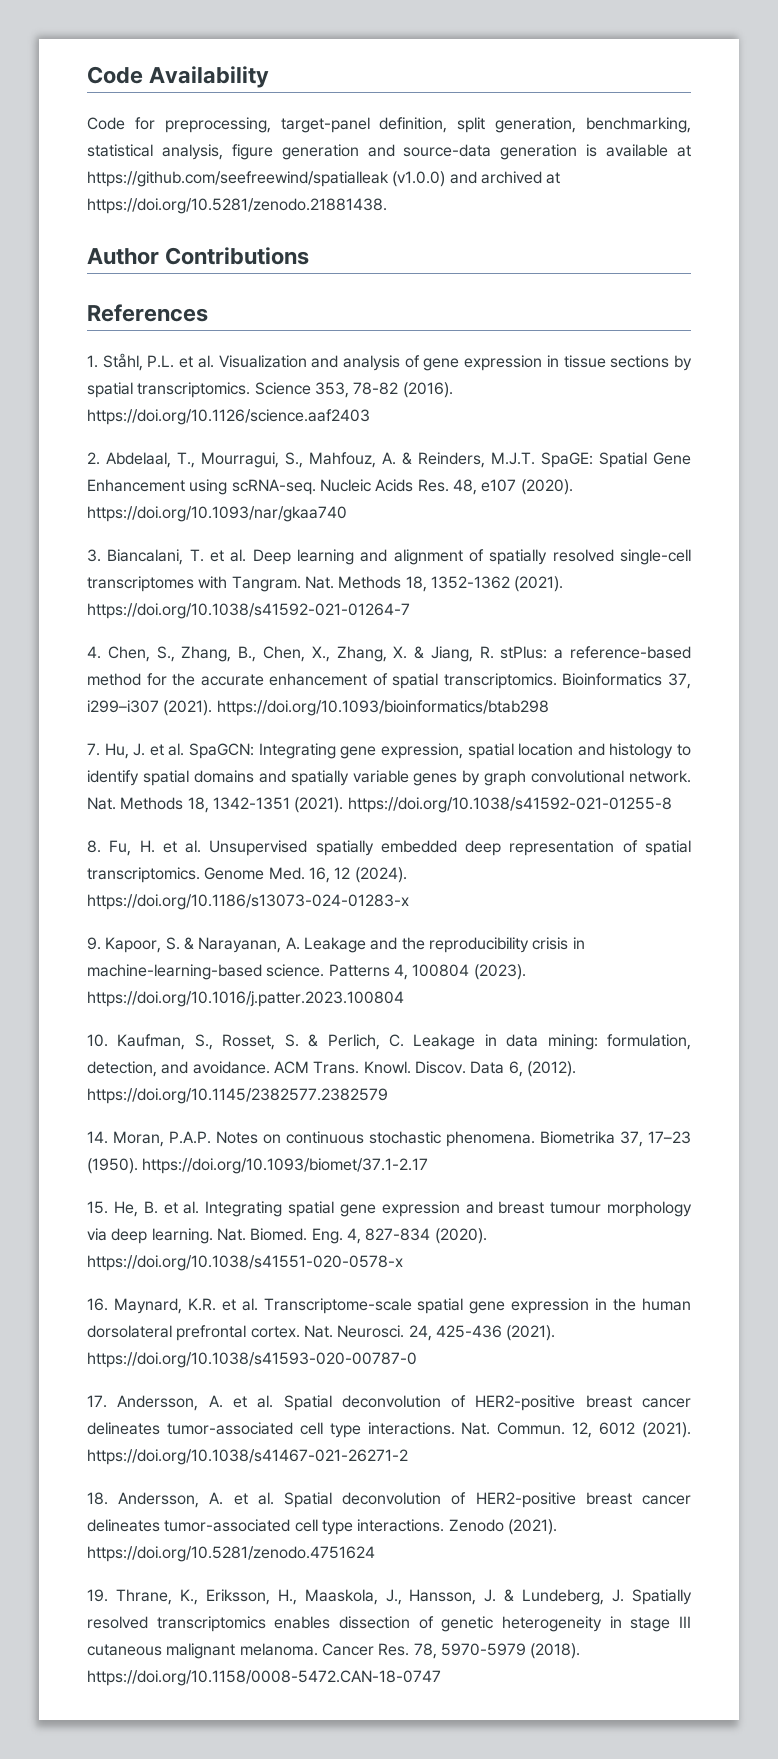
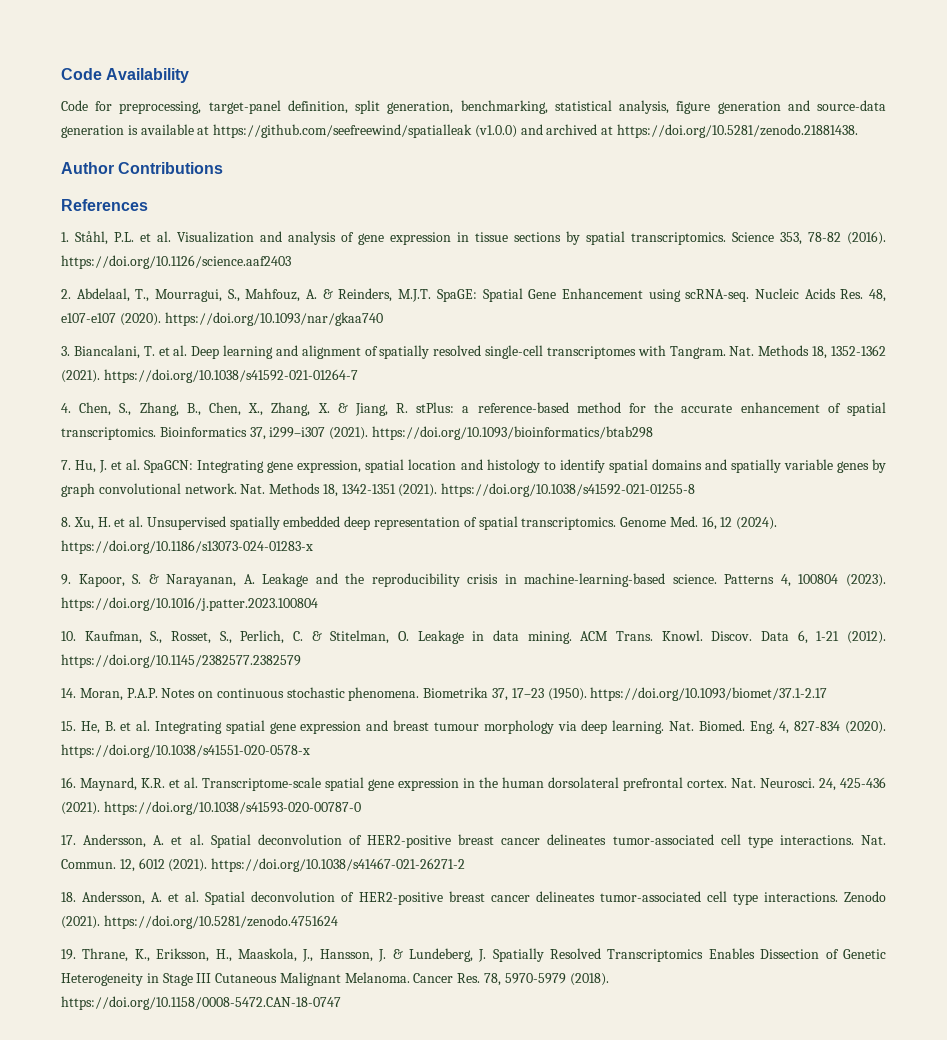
- Nucleic Acids Res. 48, e107 (2020). https://doi.org/10.1093/nar/gkaa740
+ Nucleic Acids Res. 48, e107-e107 (2020). https://doi.org/10.1093/nar/gkaa740
- 8. Fu, H. et al. Unsupervised spatially embedded deep representation of spatial transcriptomics.
+ 8. Xu, H. et al. Unsupervised spatially embedded deep representation of spatial transcriptomics.
- 10. Kaufman, S., Rosset, S. & Perlich, C. Leakage in data mining: formulation, detection, and avoidance.
+ 10. Kaufman, S., Rosset, S., Perlich, C. & Stitelman, O. Leakage in data mining.
- Data 6, (2012). https://doi.org/10.1145/2382577.2382579
+ Data 6, 1-21 (2012). https://doi.org/10.1145/2382577.2382579
- 19. Thrane, K., Eriksson, H., Maaskola, J., Hansson, J. & Lundeberg, J. Spatially resolved transcriptomics enables dissection of genetic heterogeneity in stage III cutaneous malignant melanoma.
+ 19. Thrane, K., Eriksson, H., Maaskola, J., Hansson, J. & Lundeberg, J. Spatially Resolved Transcriptomics Enables Dissection of Genetic Heterogeneity in Stage III Cutaneous Malignant Melanoma.

